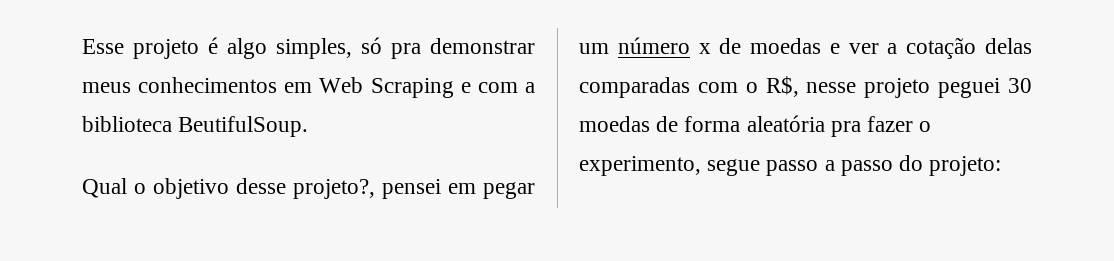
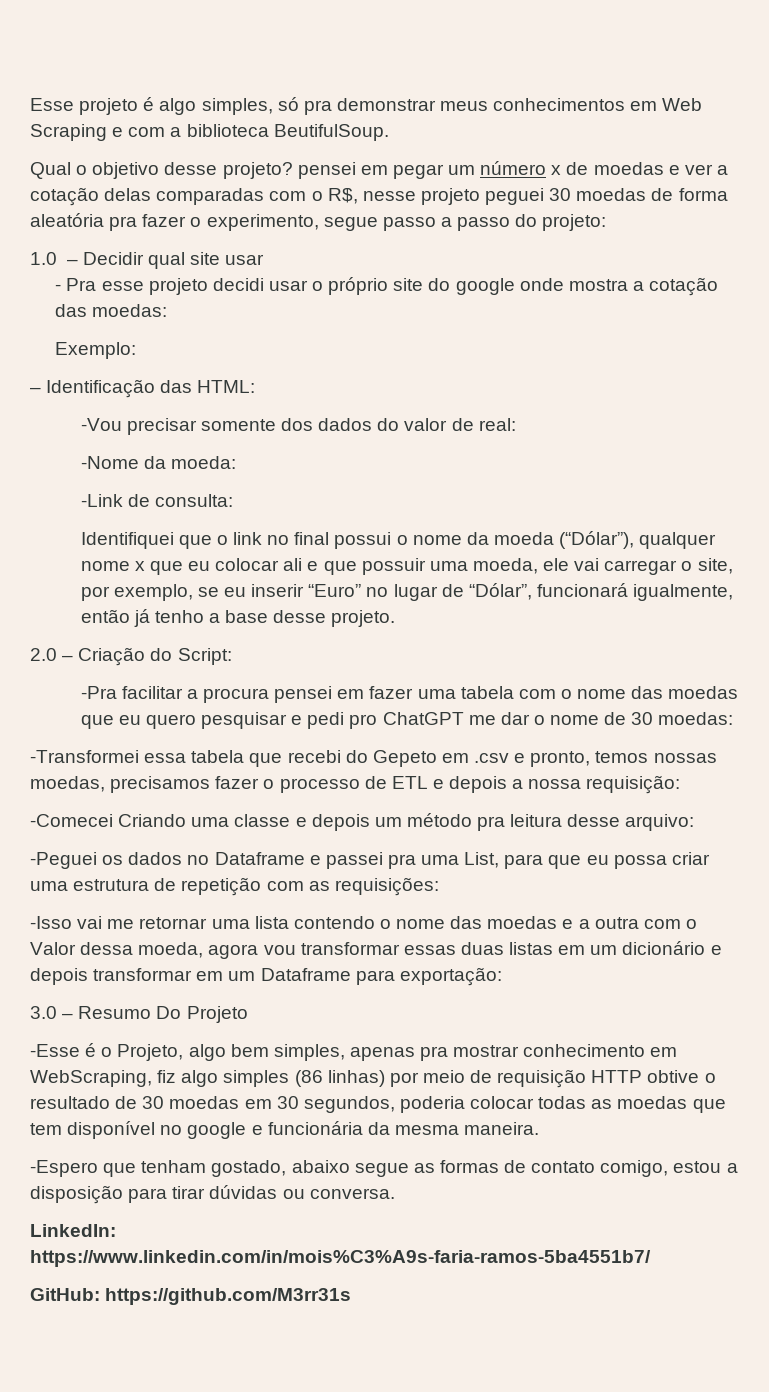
- Qual o objetivo desse projeto?, pensei em pegar um número x de moedas e ver a cotação delas comparadas com o R$, nesse projeto peguei 30 moedas de forma aleatória pra fazer o experimento, segue passo a passo do projeto:
+ Qual o objetivo desse projeto? pensei em pegar um número x de moedas e ver a cotação delas comparadas com o R$, nesse projeto peguei 30 moedas de forma aleatória pra fazer o experimento, segue passo a passo do projeto:
+ 1.0 – Decidir qual site usar
+ - Pra esse projeto decidi usar o próprio site do google onde mostra a cotação das moedas:
+ Exemplo:
+ – Identificação das HTML:
+ -Vou precisar somente dos dados do valor de real:
+ -Nome da moeda:
+ -Link de consulta:
+ Identifiquei que o link no final possui o nome da moeda (“Dólar”), qualquer nome x que eu colocar ali e que possuir uma moeda, ele vai carregar o site, por exemplo, se eu inserir “Euro” no lugar de “Dólar”, funcionará igualmente, então já tenho a base desse projeto.
+ 2.0 – Criação do Script:
+ -Pra facilitar a procura pensei em fazer uma tabela com o nome das moedas que eu quero pesquisar e pedi pro ChatGPT me dar o nome de 30 moedas:
+ -Transformei essa tabela que recebi do Gepeto em .csv e pronto, temos nossas moedas, precisamos fazer o processo de ETL e depois a nossa requisição:
+ -Comecei Criando uma classe e depois um método pra leitura desse arquivo:
+ -Peguei os dados no Dataframe e passei pra uma List, para que eu possa criar uma estrutura de repetição com as requisições:
+ -Isso vai me retornar uma lista contendo o nome das moedas e a outra com o Valor dessa moeda, agora vou transformar essas duas listas em um dicionário e depois transformar em um Dataframe para exportação:
+ 3.0 – Resumo Do Projeto
+ -Esse é o Projeto, algo bem simples, apenas pra mostrar conhecimento em WebScraping, fiz algo simples (86 linhas) por meio de requisição HTTP obtive o resultado de 30 moedas em 30 segundos, poderia colocar todas as moedas que tem disponível no google e funcionária da mesma maneira.
+ -Espero que tenham gostado, abaixo segue as formas de contato comigo, estou a disposição para tirar dúvidas ou conversa.
+ LinkedIn: https://www.linkedin.com/in/mois%C3%A9s-faria-ramos-5ba4551b7/
+ GitHub: https://github.com/M3rr31s

